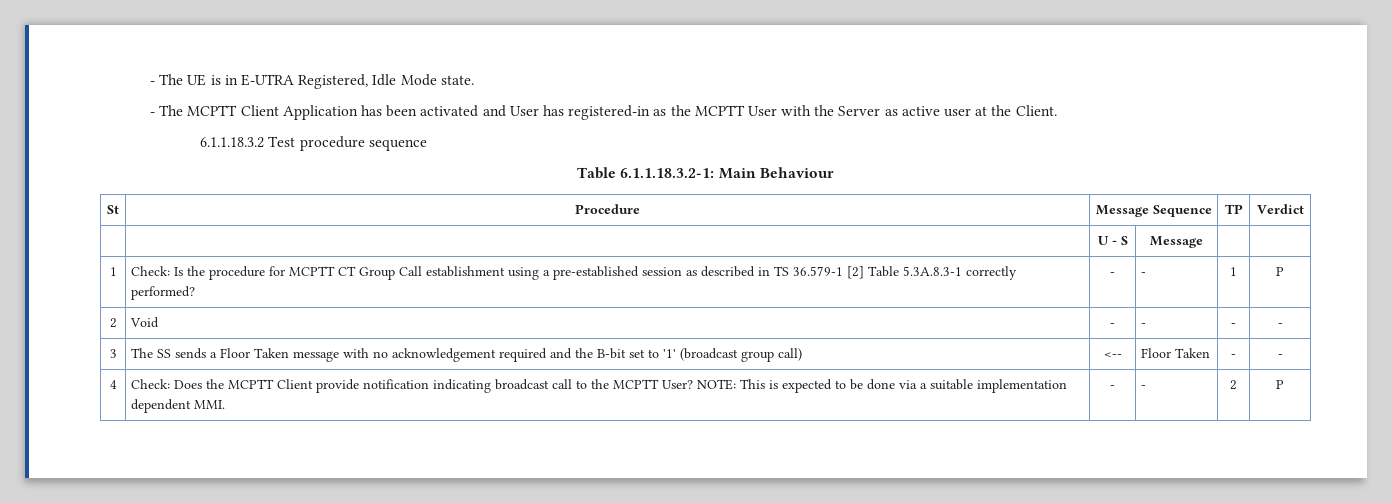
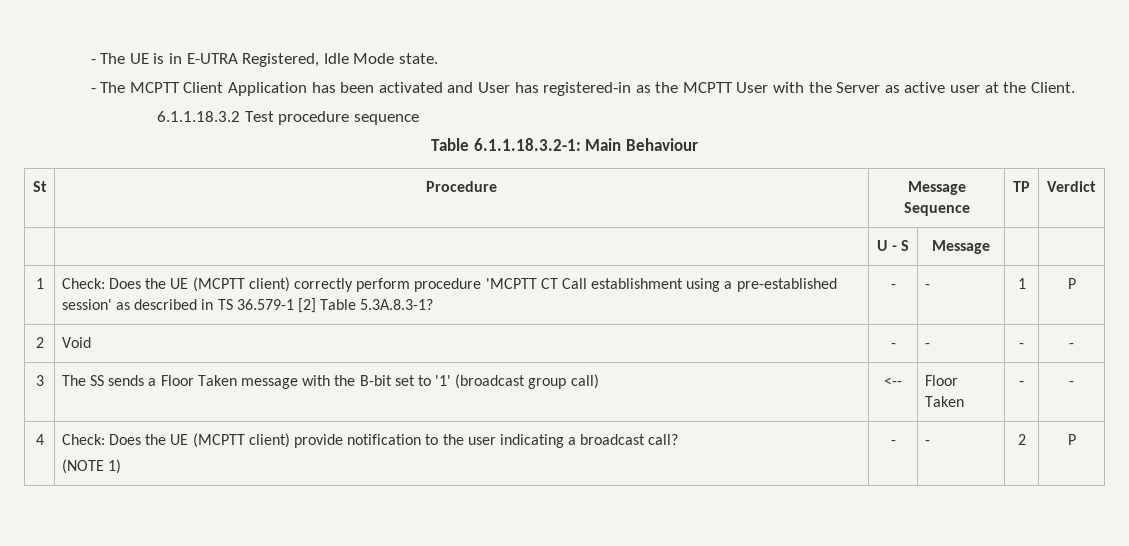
- 1 | Check: Is the procedure for MCPTT CT Group Call establishment using a pre-established session as described in TS 36.579-1 [2] Table 5.3A.8.3-1 correctly performed? | - | - | 1 | P
+ 1 | Check: Does the UE (MCPTT client) correctly perform procedure 'MCPTT CT Call establishment using a pre-established session' as described in TS 36.579-1 [2] Table 5.3A.8.3-1? | - | - | 1 | P
- 3 | The SS sends a Floor Taken message with no acknowledgement required and the B-bit set to '1' (broadcast group call) | <-- | Floor Taken | - | -
+ 3 | The SS sends a Floor Taken message with the B-bit set to '1' (broadcast group call) | <-- | Floor Taken | - | -
- 4 | Check: Does the MCPTT Client provide notification indicating broadcast call to the MCPTT User? NOTE: This is expected to be done via a suitable implementation dependent MMI. | - | - | 2 | P
+ 4 | Check: Does the UE (MCPTT client) provide notification to the user indicating a broadcast call?
+ (NOTE 1) | - | - | 2 | P

